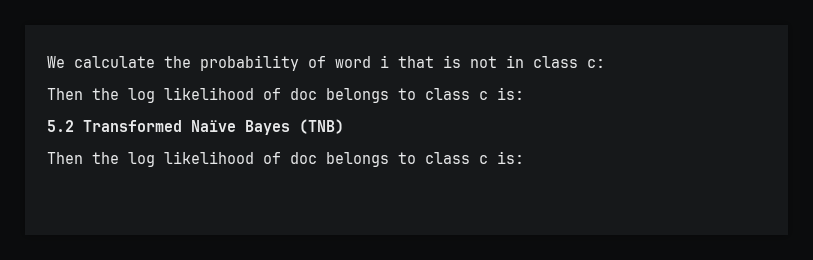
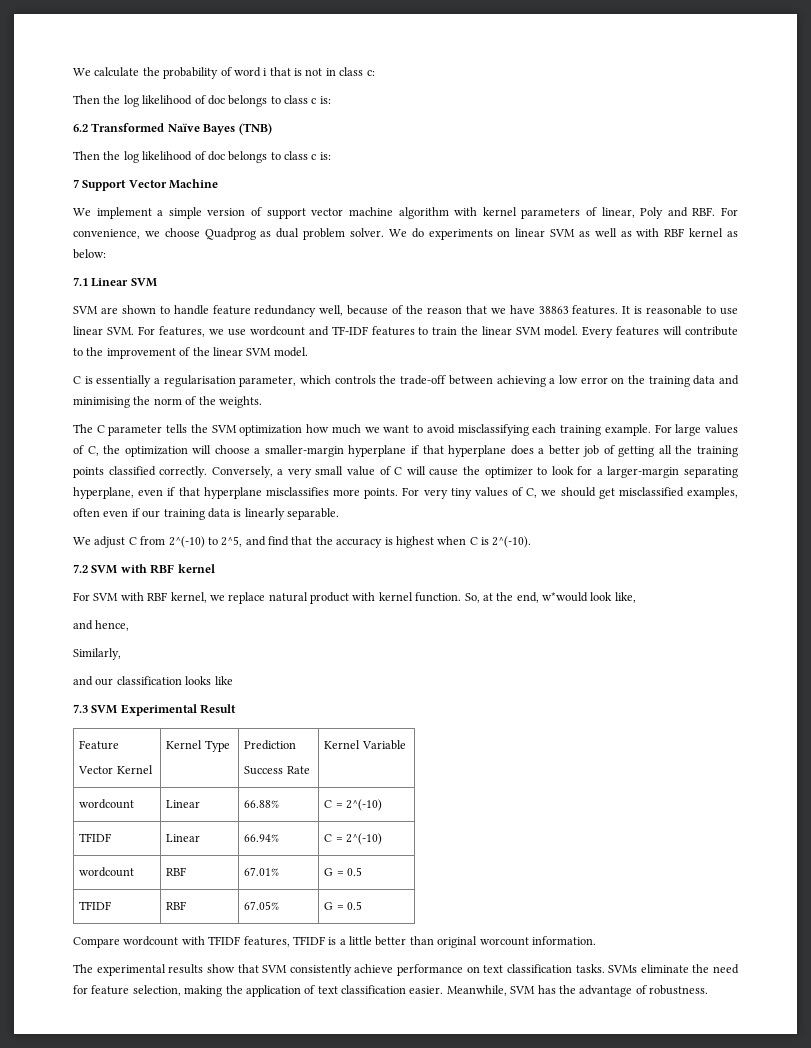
- 5.2 Transformed Naïve Bayes (TNB)
+ 6.2 Transformed Naïve Bayes (TNB)
+ 7 Support Vector Machine
+ We implement a simple version of support vector machine algorithm with kernel parameters of linear, Poly and RBF. For convenience, we choose Quadprog as dual problem solver. We do experiments on linear SVM as well as with RBF kernel as below:
+ 7.1 Linear SVM
+ SVM are shown to handle feature redundancy well, because of the reason that we have 38863 features. It is reasonable to use linear SVM. For features, we use wordcount and TF-IDF features to train the linear SVM model. Every features will contribute to the improvement of the linear SVM model.
+ C is essentially a regularisation parameter, which controls the trade-off between achieving a low error on the training data and minimising the norm of the weights.
+ The C parameter tells the SVM optimization how much we want to avoid misclassifying each training example. For large values of C, the optimization will choose a smaller-margin hyperplane if that hyperplane does a better job of getting all the training points classified correctly. Conversely, a very small value of C will cause the optimizer to look for a larger-margin separating hyperplane, even if that hyperplane misclassifies more points. For very tiny values of C, we should get misclassified examples, often even if our training data is linearly separable.
+ We adjust C from 2^(-10) to 2^5, and find that the accuracy is highest when C is 2^(-10).
+ 7.2 SVM with RBF kernel
+ For SVM with RBF kernel, we replace natural product with kernel function. So, at the end, w*would look like,
+ and hence,
+ Similarly,
+ and our classification looks like
+ 7.3 SVM Experimental Result
+ Feature
+ Vector Kernel | Kernel Type | Prediction
+ Success Rate | Kernel Variable
+ wordcount | Linear | 66.88% | C = 2^(-10)
+ TFIDF | Linear | 66.94% | C = 2^(-10)
+ wordcount | RBF | 67.01% | G = 0.5
+ TFIDF | RBF | 67.05% | G = 0.5
+ Compare wordcount with TFIDF features, TFIDF is a little better than original worcount information.
+ The experimental results show that SVM consistently achieve performance on text classification tasks. SVMs eliminate the need for feature selection, making the application of text classification easier. Meanwhile, SVM has the advantage of robustness.

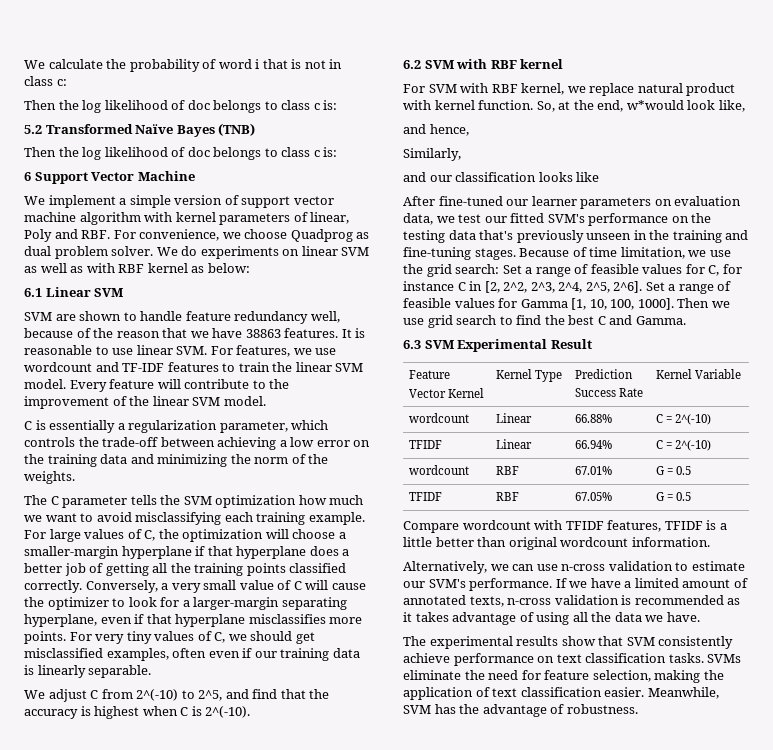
- 6.2 Transformed Naïve Bayes (TNB)
+ 5.2 Transformed Naïve Bayes (TNB)
- 7 Support Vector Machine
+ 6 Support Vector Machine
- 7.1 Linear SVM
+ 6.1 Linear SVM
- Every features will contribute to the improvement of the linear SVM model.
+ Every feature will contribute to the improvement of the linear SVM model.
- C is essentially a regularisation parameter, which controls the trade-off between achieving a low error on the training data and minimising the norm of the weights.
+ C is essentially a regularization parameter, which controls the trade-off between achieving a low error on the training data and minimizing the norm of the weights.
- 7.2 SVM with RBF kernel
+ 6.2 SVM with RBF kernel
- 7.3 SVM Experimental Result
+ After fine-tuned our learner parameters on evaluation data, we test our fitted SVM's performance on the testing data that's previously unseen in the training and fine-tuning stages. Because of time limitation, we use the grid search: Set a range of feasible values for C, for instance C in [2, 2^2, 2^3, 2^4, 2^5, 2^6]. Set a range of feasible values for Gamma [1, 10, 100, 1000]. Then we use grid search to find the best C and Gamma.
+ 6.3 SVM Experimental Result
- Compare wordcount with TFIDF features, TFIDF is a little better than original worcount information.
+ Compare wordcount with TFIDF features, TFIDF is a little better than original wordcount information.
+ Alternatively, we can use n-cross validation to estimate our SVM's performance. If we have a limited amount of annotated texts, n-cross validation is recommended as it takes advantage of using all the data we have.

